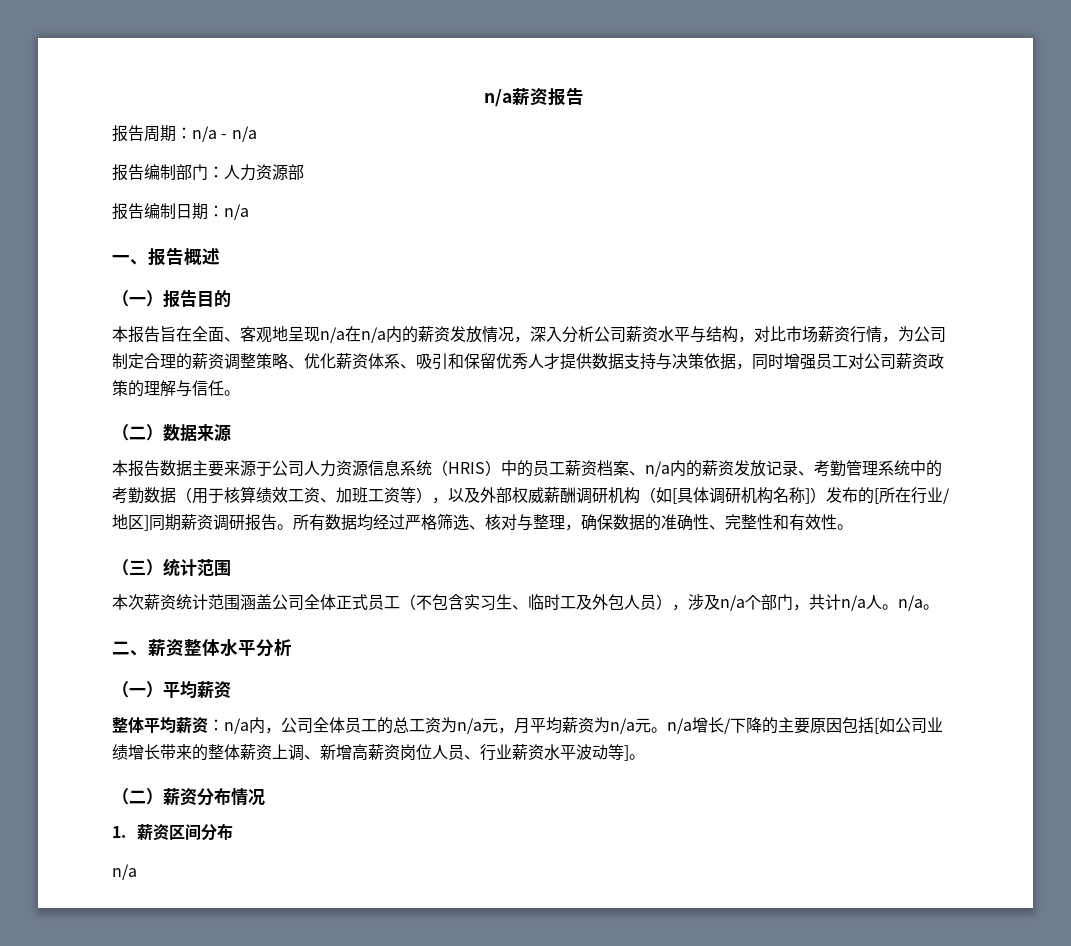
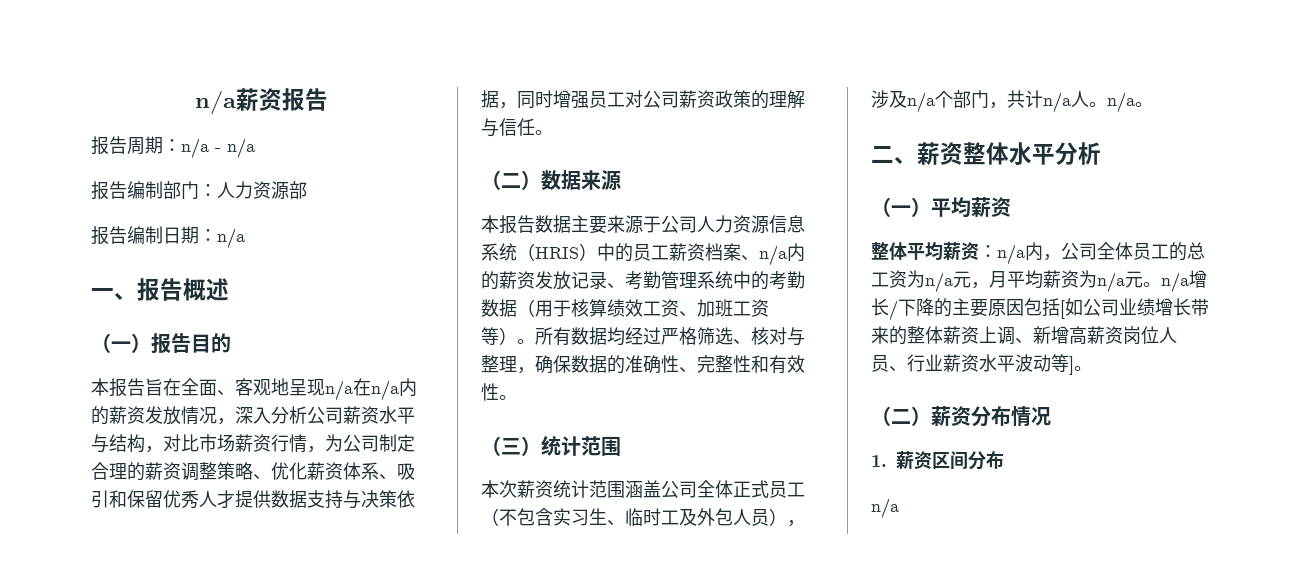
- 本报告数据主要来源于公司人力资源信息系统（HRIS）中的员工薪资档案、n/a内的薪资发放记录、考勤管理系统中的考勤数据（用于核算绩效工资、加班工资等），以及外部权威薪酬调研机构（如[具体调研机构名称]）发布的[所在行业/地区]同期薪资调研报告。
+ 本报告数据主要来源于公司人力资源信息系统（HRIS）中的员工薪资档案、n/a内的薪资发放记录、考勤管理系统中的考勤数据（用于核算绩效工资、加班工资等）。

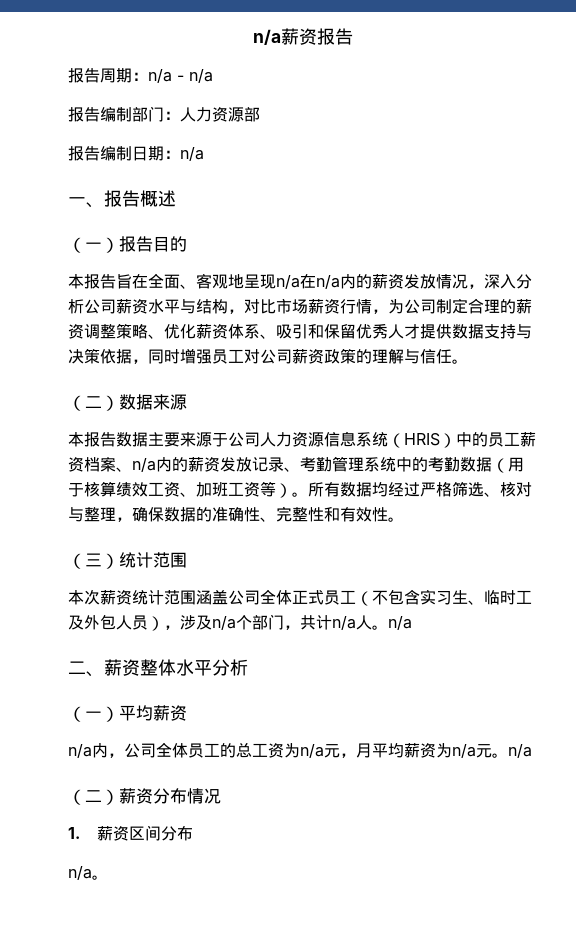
- 本次薪资统计范围涵盖公司全体正式员工（不包含实习生、临时工及外包人员），涉及n/a个部门，共计n/a人。n/a。
+ 本次薪资统计范围涵盖公司全体正式员工（不包含实习生、临时工及外包人员），涉及n/a个部门，共计n/a人。n/a
- 整体平均薪资：n/a内，公司全体员工的总工资为n/a元，月平均薪资为n/a元。n/a增长/下降的主要原因包括[如公司业绩增长带来的整体薪资上调、新增高薪资岗位人员、行业薪资水平波动等]。
+ n/a内，公司全体员工的总工资为n/a元，月平均薪资为n/a元。n/a
  1.薪资区间分布
- n/a
+ n/a。

